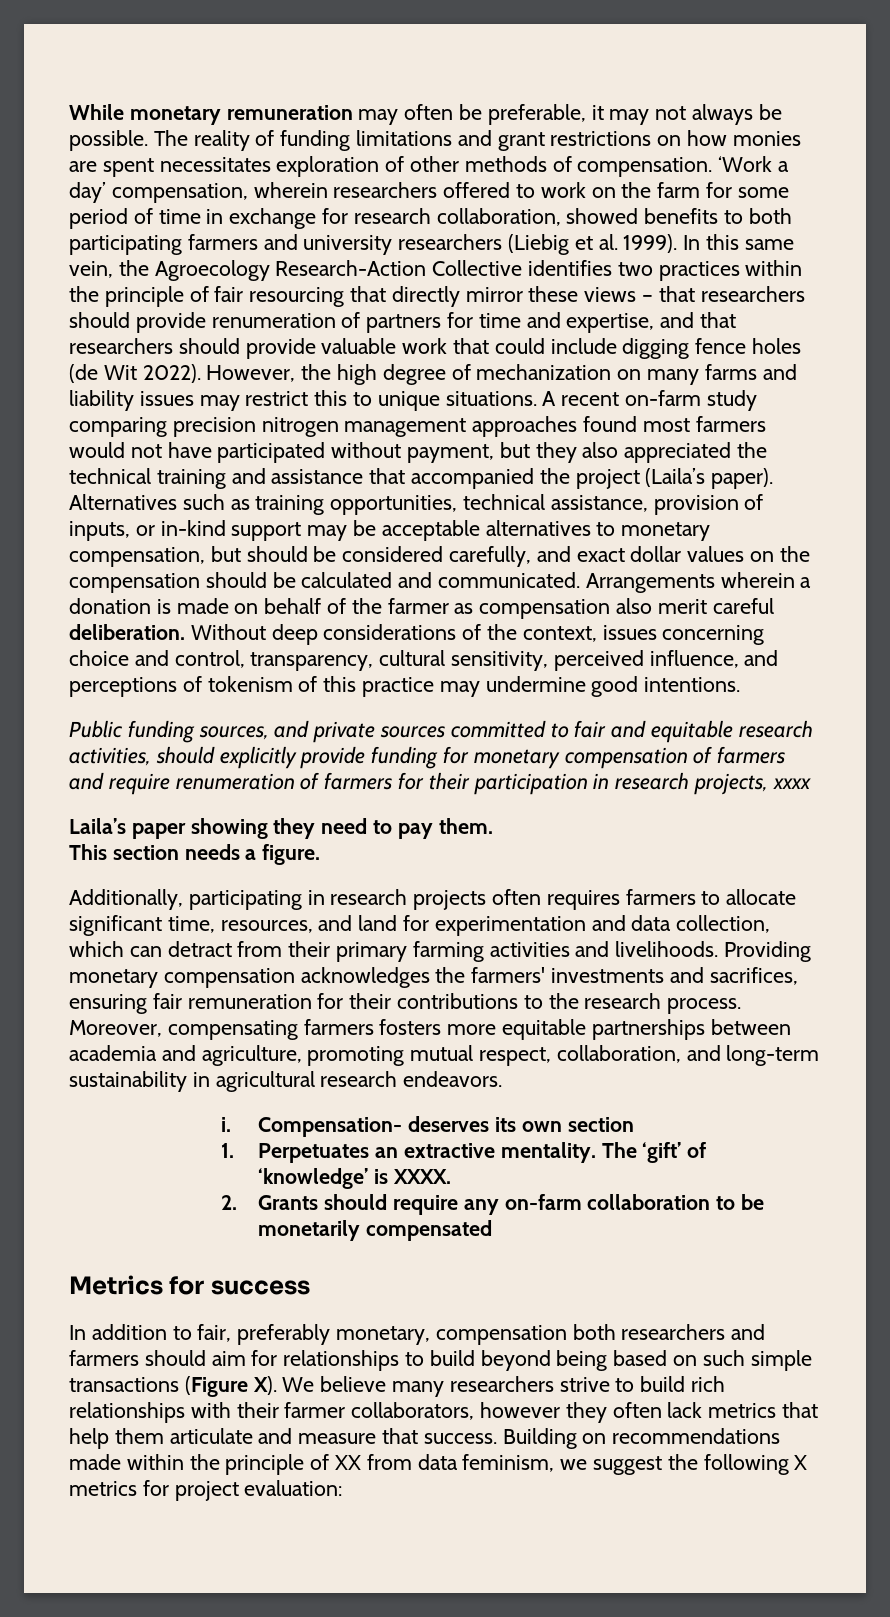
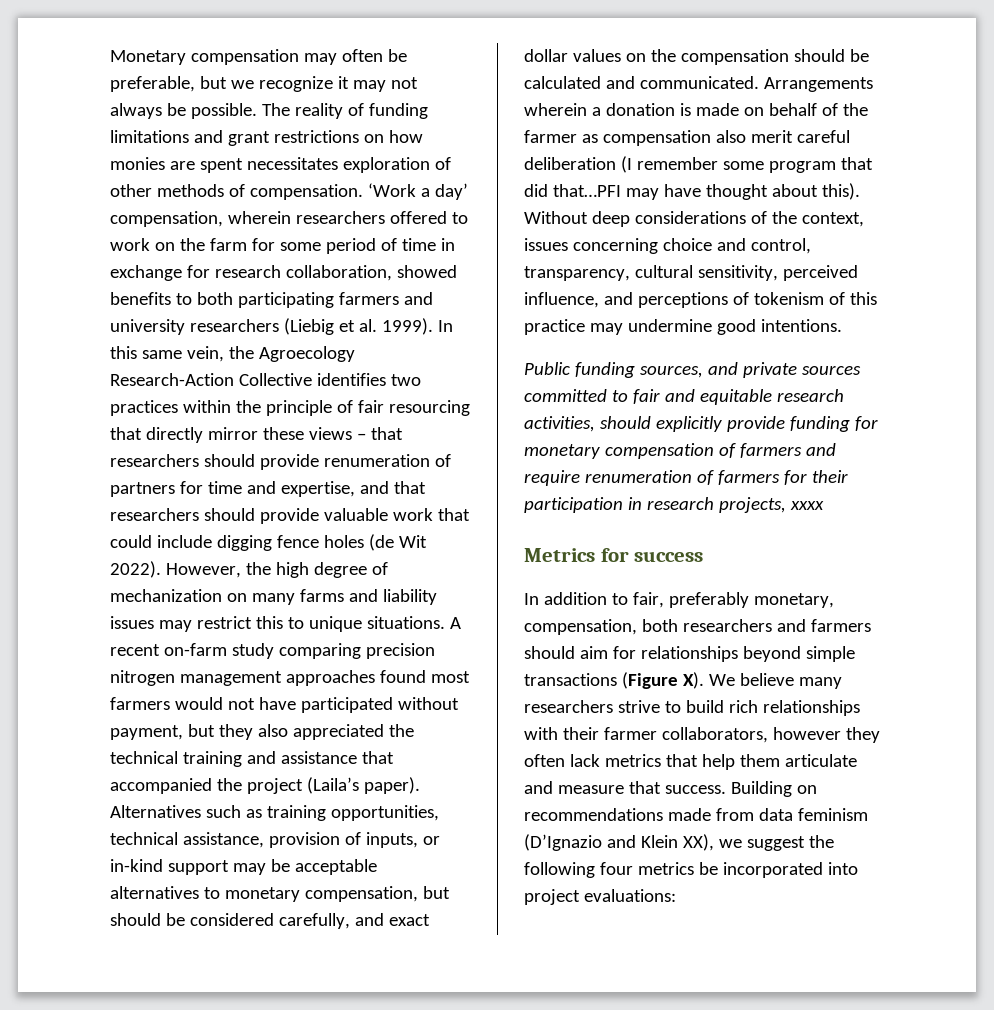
- While monetary remuneration may often be preferable, it may not always be possible.
+ Monetary compensation may often be preferable, but we recognize it may not always be possible.
- Arrangements wherein a donation is made on behalf of the farmer as compensation also merit careful deliberation.
+ Arrangements wherein a donation is made on behalf of the farmer as compensation also merit careful deliberation (I remember some program that did that…PFI may have thought about this).
- Laila’s paper showing they need to pay them.
- This section needs a figure.
- Additionally, participating in research projects often requires farmers to allocate significant time, resources, and land for experimentation and data collection, which can detract from their primary farming activities and livelihoods. Providing monetary compensation acknowledges the farmers' investments and sacrifices, ensuring fair remuneration for their contributions to the research process. Moreover, compensating farmers fosters more equitable partnerships between academia and agriculture, promoting mutual respect, collaboration, and long-term sustainability in agricultural research endeavors.
- i. Compensation- deserves its own section
- 1. Perpetuates an extractive mentality. The ‘gift’ of ‘knowledge’ is XXXX.
- 2. Grants should require any on-farm collaboration to be monetarily compensated
- In addition to fair, preferably monetary, compensation both researchers and farmers should aim for relationships to build beyond being based on such simple transactions (Figure X). We believe many researchers strive to build rich relationships with their farmer collaborators, however they often lack metrics that help them articulate and measure that success.
+ In addition to fair, preferably monetary, compensation, both researchers and farmers should aim for relationships beyond simple transactions (Figure X). We believe many researchers strive to build rich relationships with their farmer collaborators, however they often lack metrics that help them articulate and measure that success.
- Building on recommendations made within the principle of XX from data feminism, we suggest the following X metrics for project evaluation:
+ Building on recommendations made from data feminism (D’Ignazio and Klein XX), we suggest the following four metrics be incorporated into project evaluations:

